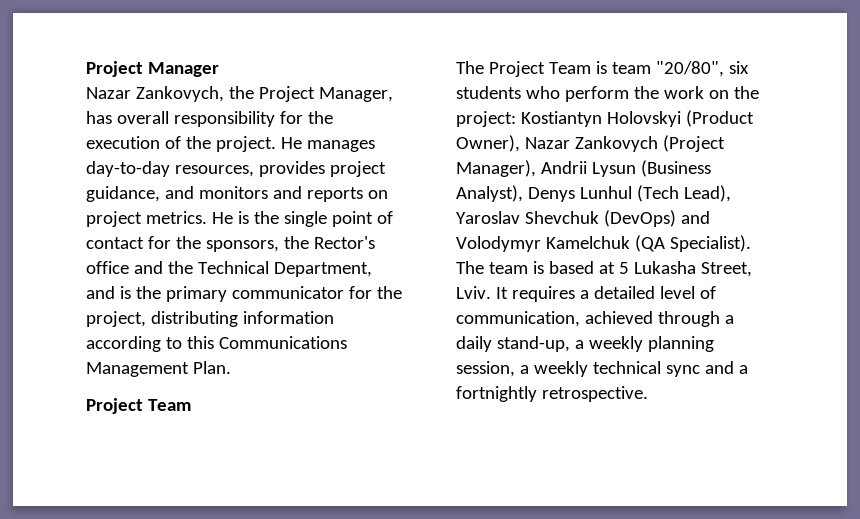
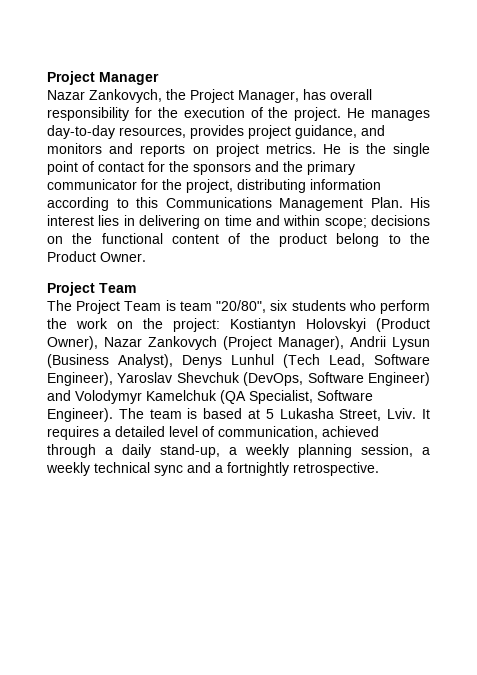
- He is the single point of contact for the sponsors, the Rector's office and the Technical Department, and is the primary communicator for the project, distributing information according to this Communications Management Plan.
+ He is the single point of contact for the sponsors and the primary communicator for the project, distributing information according to this Communications Management Plan. His interest lies in delivering on time and within scope; decisions on the functional content of the product belong to the Product Owner.
- The Project Team is team "20/80", six students who perform the work on the project: Kostiantyn Holovskyi (Product Owner), Nazar Zankovych (Project Manager), Andrii Lysun (Business Analyst), Denys Lunhul (Tech Lead), Yaroslav Shevchuk (DevOps) and Volodymyr Kamelchuk (QA Specialist).
+ The Project Team is team "20/80", six students who perform the work on the project: Kostiantyn Holovskyi (Product Owner), Nazar Zankovych (Project Manager), Andrii Lysun (Business Analyst), Denys Lunhul (Tech Lead, Software Engineer), Yaroslav Shevchuk (DevOps, Software Engineer) and Volodymyr Kamelchuk (QA Specialist, Software Engineer).

